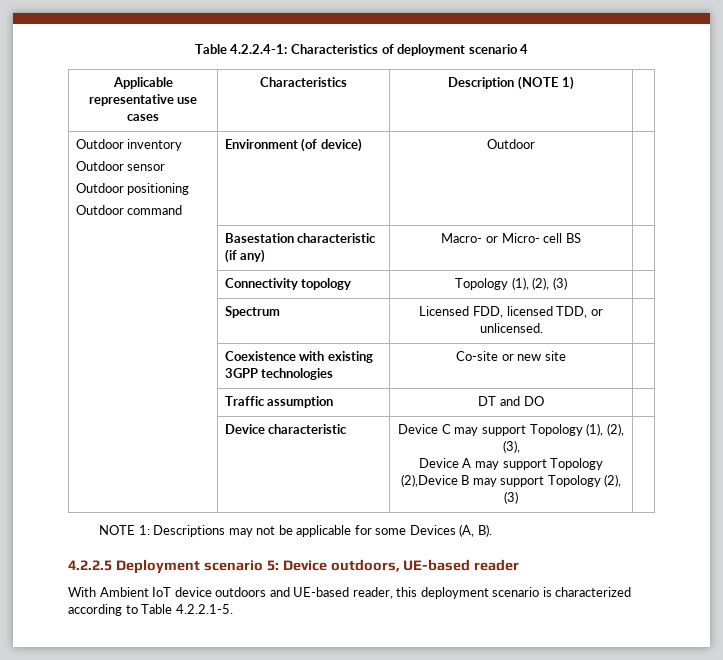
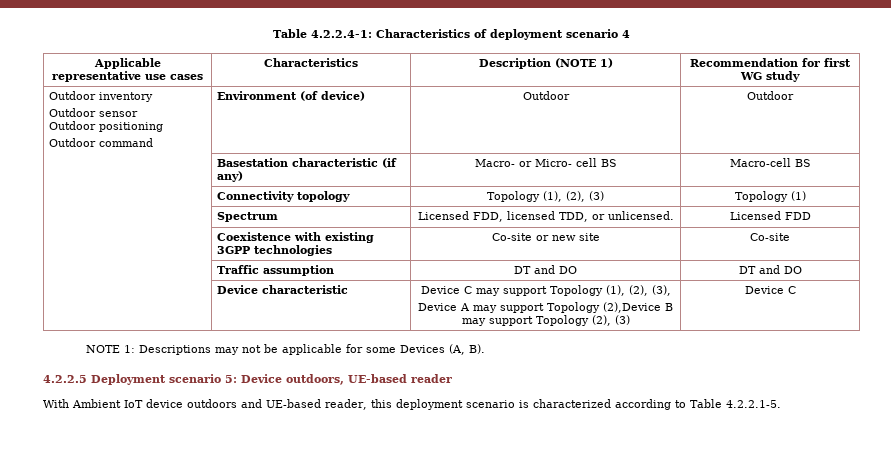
- Applicable representative use cases | Characteristics | Description (NOTE 1) |
+ Applicable representative use cases | Characteristics | Description (NOTE 1) | Recommendation for first WG study
  Outdoor inventory
  Outdoor sensor
  Outdoor positioning
- Outdoor command | Environment (of device) | Outdoor |
+ Outdoor command | Environment (of device) | Outdoor | Outdoor
- | Basestation characteristic (if any) | Macro- or Micro- cell BS |
+ | Basestation characteristic (if any) | Macro- or Micro- cell BS | Macro-cell BS
- | Connectivity topology | Topology (1), (2), (3) |
+ | Connectivity topology | Topology (1), (2), (3) | Topology (1)
- | Spectrum | Licensed FDD, licensed TDD, or unlicensed. |
+ | Spectrum | Licensed FDD, licensed TDD, or unlicensed. | Licensed FDD
- | Coexistence with existing 3GPP technologies | Co-site or new site |
+ | Coexistence with existing 3GPP technologies | Co-site or new site | Co-site
- | Traffic assumption | DT and DO |
+ | Traffic assumption | DT and DO | DT and DO
  | Device characteristic | Device C may support Topology (1), (2), (3),
- Device A may support Topology (2),Device B may support Topology (2), (3) |
+ Device A may support Topology (2),Device B may support Topology (2), (3) | Device C

